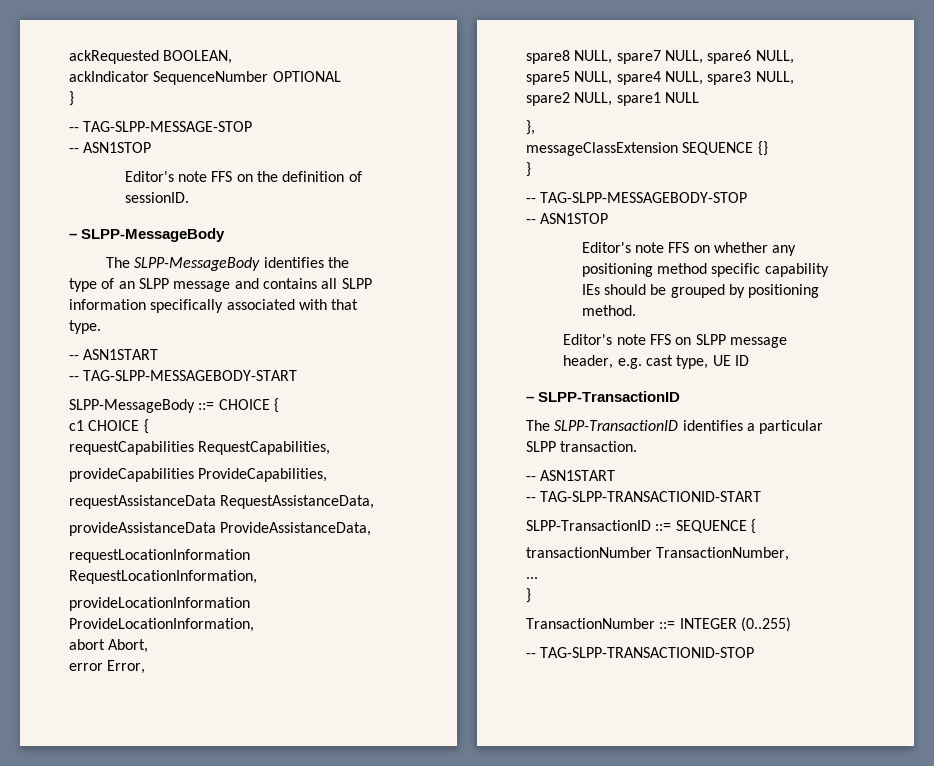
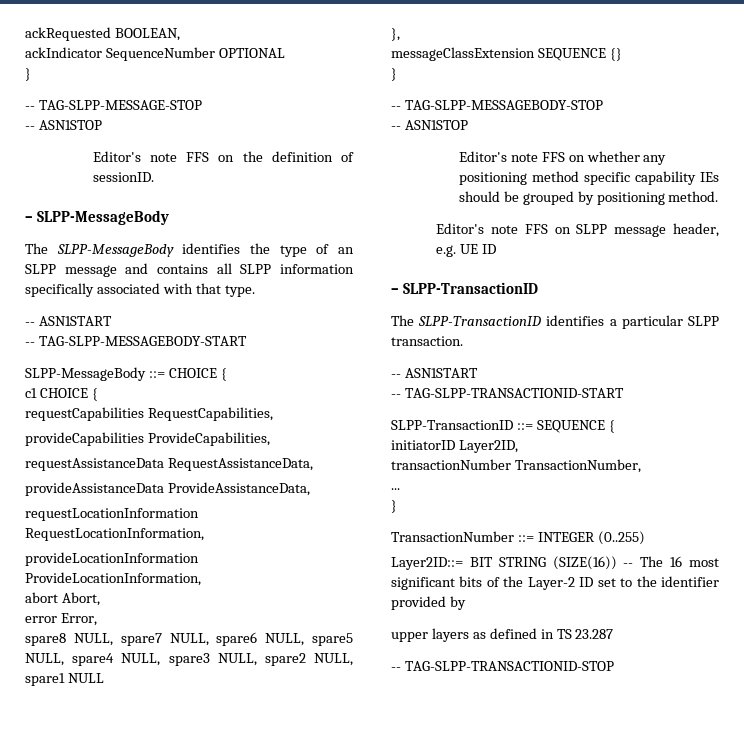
- Editor's note FFS on SLPP message header, e.g. cast type, UE ID
+ Editor's note FFS on SLPP message header, e.g. UE ID
+ initiatorID Layer2ID,
+ Layer2ID::= BIT STRING (SIZE(16)) -- The 16 most significant bits of the Layer-2 ID set to the identifier provided by
+ upper layers as defined in TS 23.287

